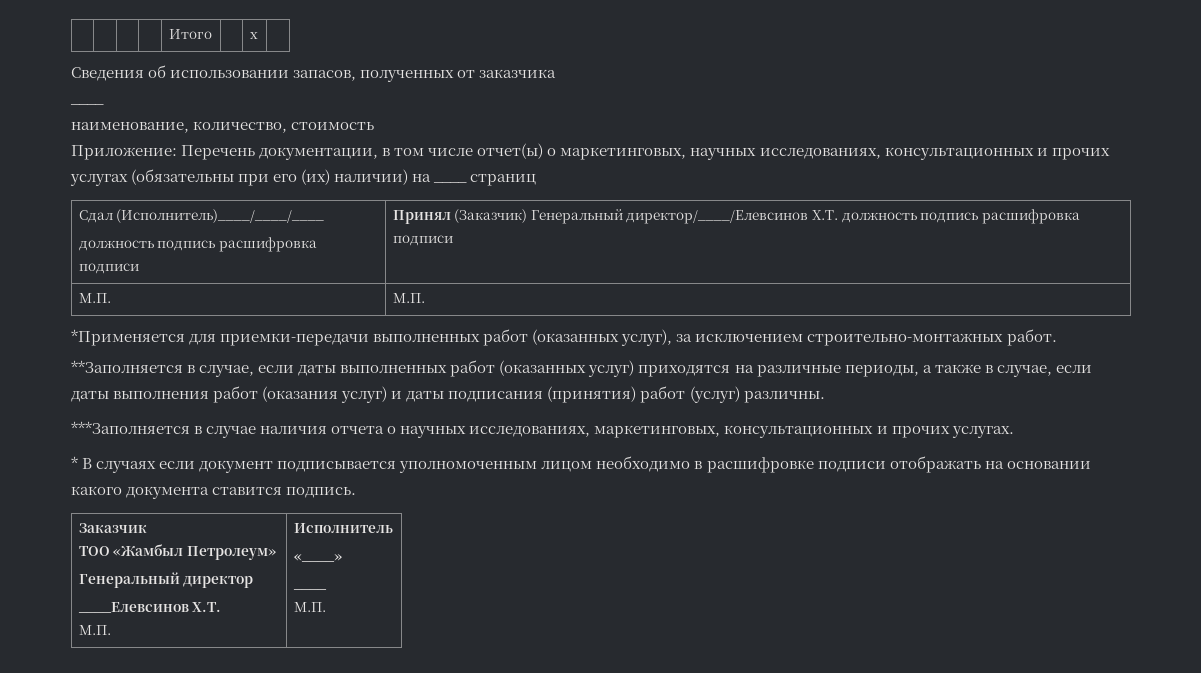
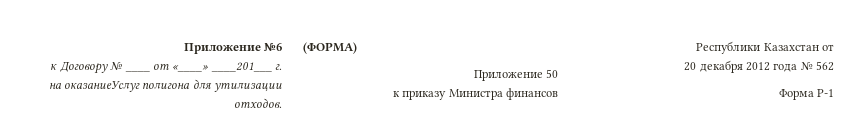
- | | | | Итого | | х |
- Сведения об использовании запасов, полученных от заказчика
- ____
- наименование, количество, стоимость
- Приложение: Перечень документации, в том числе отчет(ы) о маркетинговых, научных исследованиях, консультационных и прочих услугах (обязательны при его (их) наличии) на ____ страниц
- Сдал (Исполнитель)____/____/____
- должность подпись расшифровка подписи | Принял (Заказчик) Генеральный директор/____/Елевсинов Х.Т. должность подпись расшифровка подписи
- М.П. | М.П.
- *Применяется для приемки-передачи выполненных работ (оказанных услуг), за исключением строительно-монтажных работ.
- **Заполняется в случае, если даты выполненных работ (оказанных услуг) приходятся на различные периоды, а также в случае, если даты выполнения работ (оказания услуг) и даты подписания (принятия) работ (услуг) различны.
- ***Заполняется в случае наличия отчета о научных исследованиях, маркетинговых, консультационных и прочих услугах.
- * В случаях если документ подписывается уполномоченным лицом необходимо в расшифровке подписи отображать на основании какого документа ставится подпись.
- Заказчик
- ТОО «Жамбыл Петролеум»
- Генеральный директор
- ____Елевсинов Х.Т.
- М.П. | Исполнитель
- «____»
- ____
- М.П.
+ Приложение №6
+ к Договору № ____ от «____» ____201___ г.
+ на оказаниеУслуг полигона для утилизации отходов.
+ (ФОРМА)
+ Приложение 50
+ к приказу Министра финансов
+ Республики Казахстан от
+ 20 декабря 2012 года № 562
+ Форма Р-1

